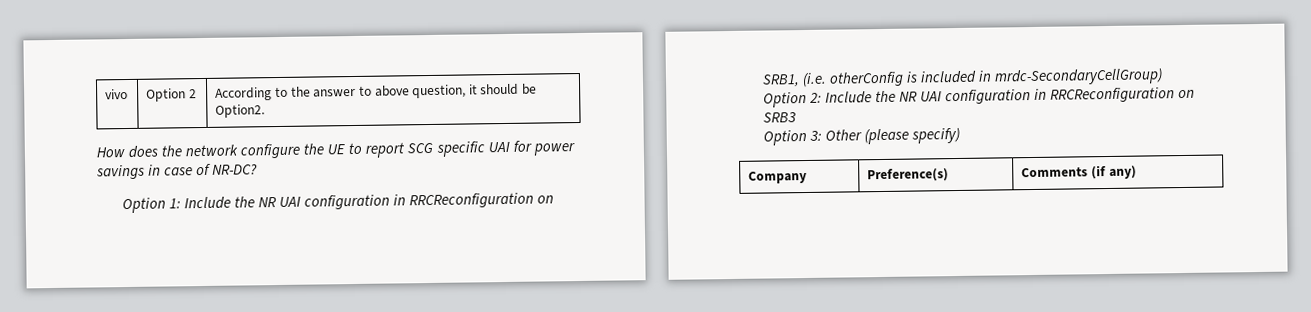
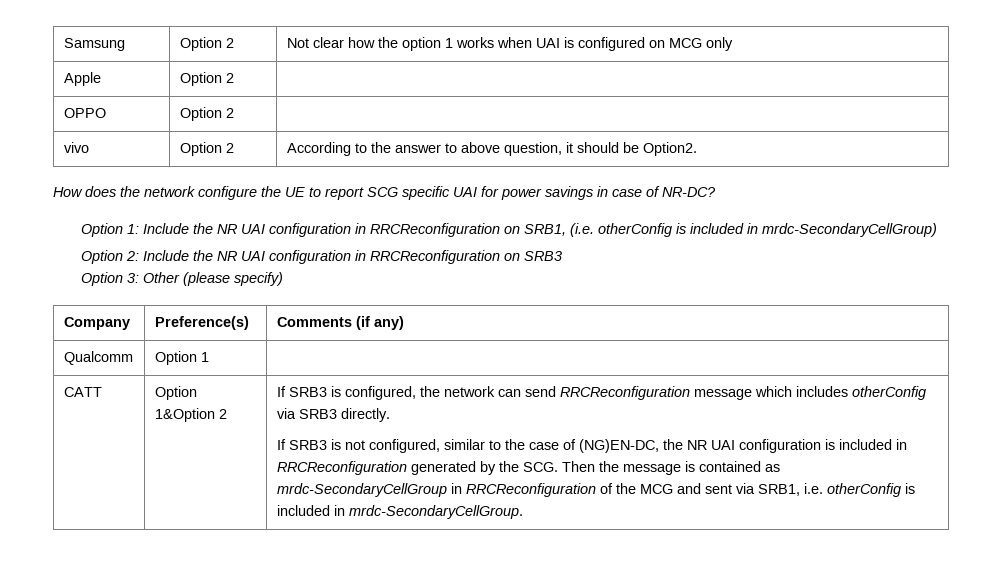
+ Samsung | Option 2 | Not clear how the option 1 works when UAI is configured on MCG only
+ Apple | Option 2 |
+ OPPO | Option 2 |
+ Qualcomm | Option 1 |
+ CATT | Option 1&Option 2 | If SRB3 is configured, the network can send RRCReconfiguration message which includes otherConfig via SRB3 directly.
+ If SRB3 is not configured, similar to the case of (NG)EN-DC, the NR UAI configuration is included in RRCReconfiguration generated by the SCG. Then the message is contained as mrdc-SecondaryCellGroup in RRCReconfiguration of the MCG and sent via SRB1, i.e. otherConfig is included in mrdc-SecondaryCellGroup.

